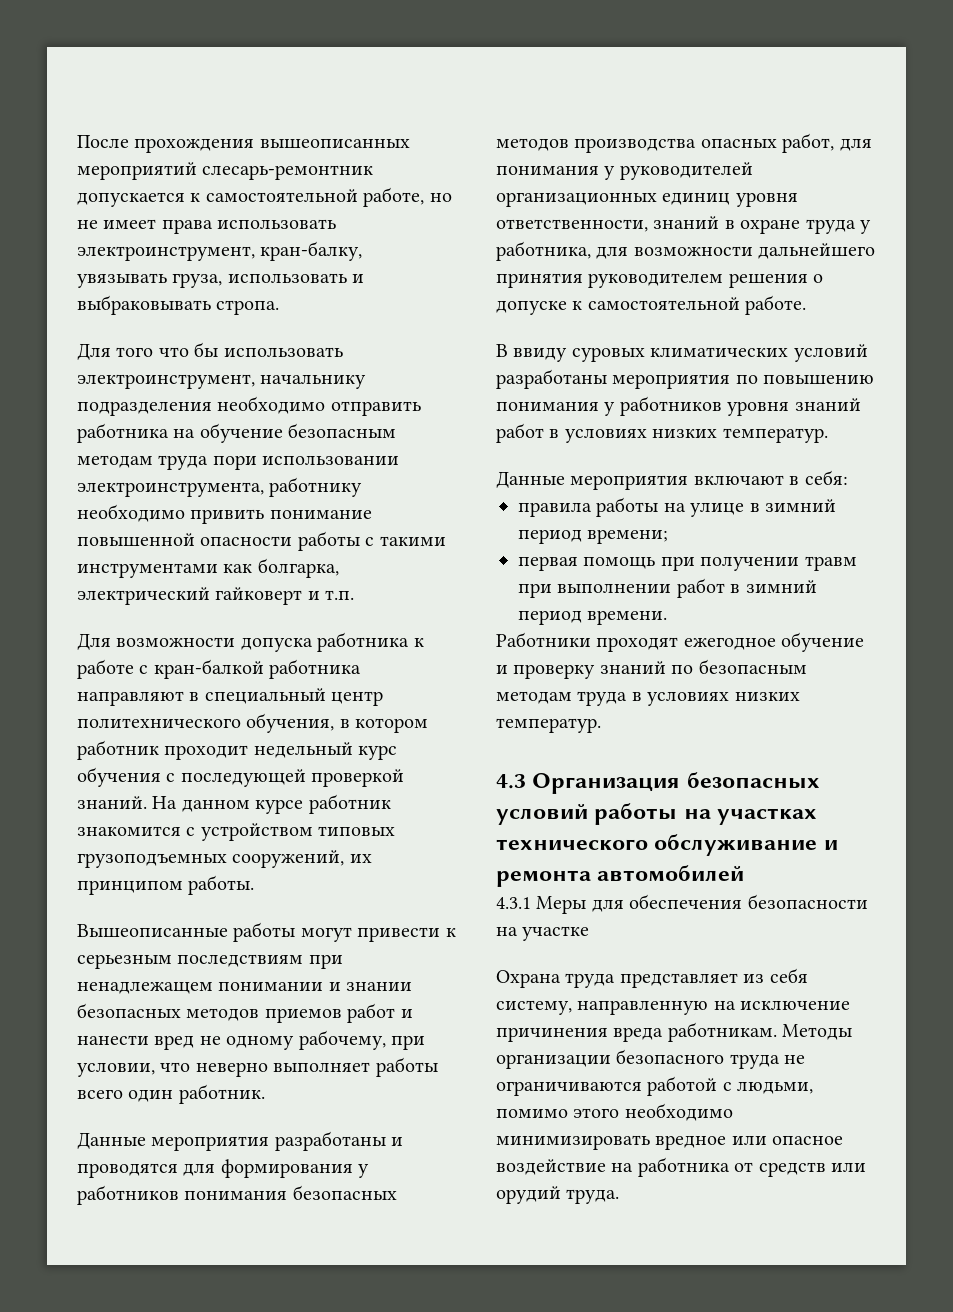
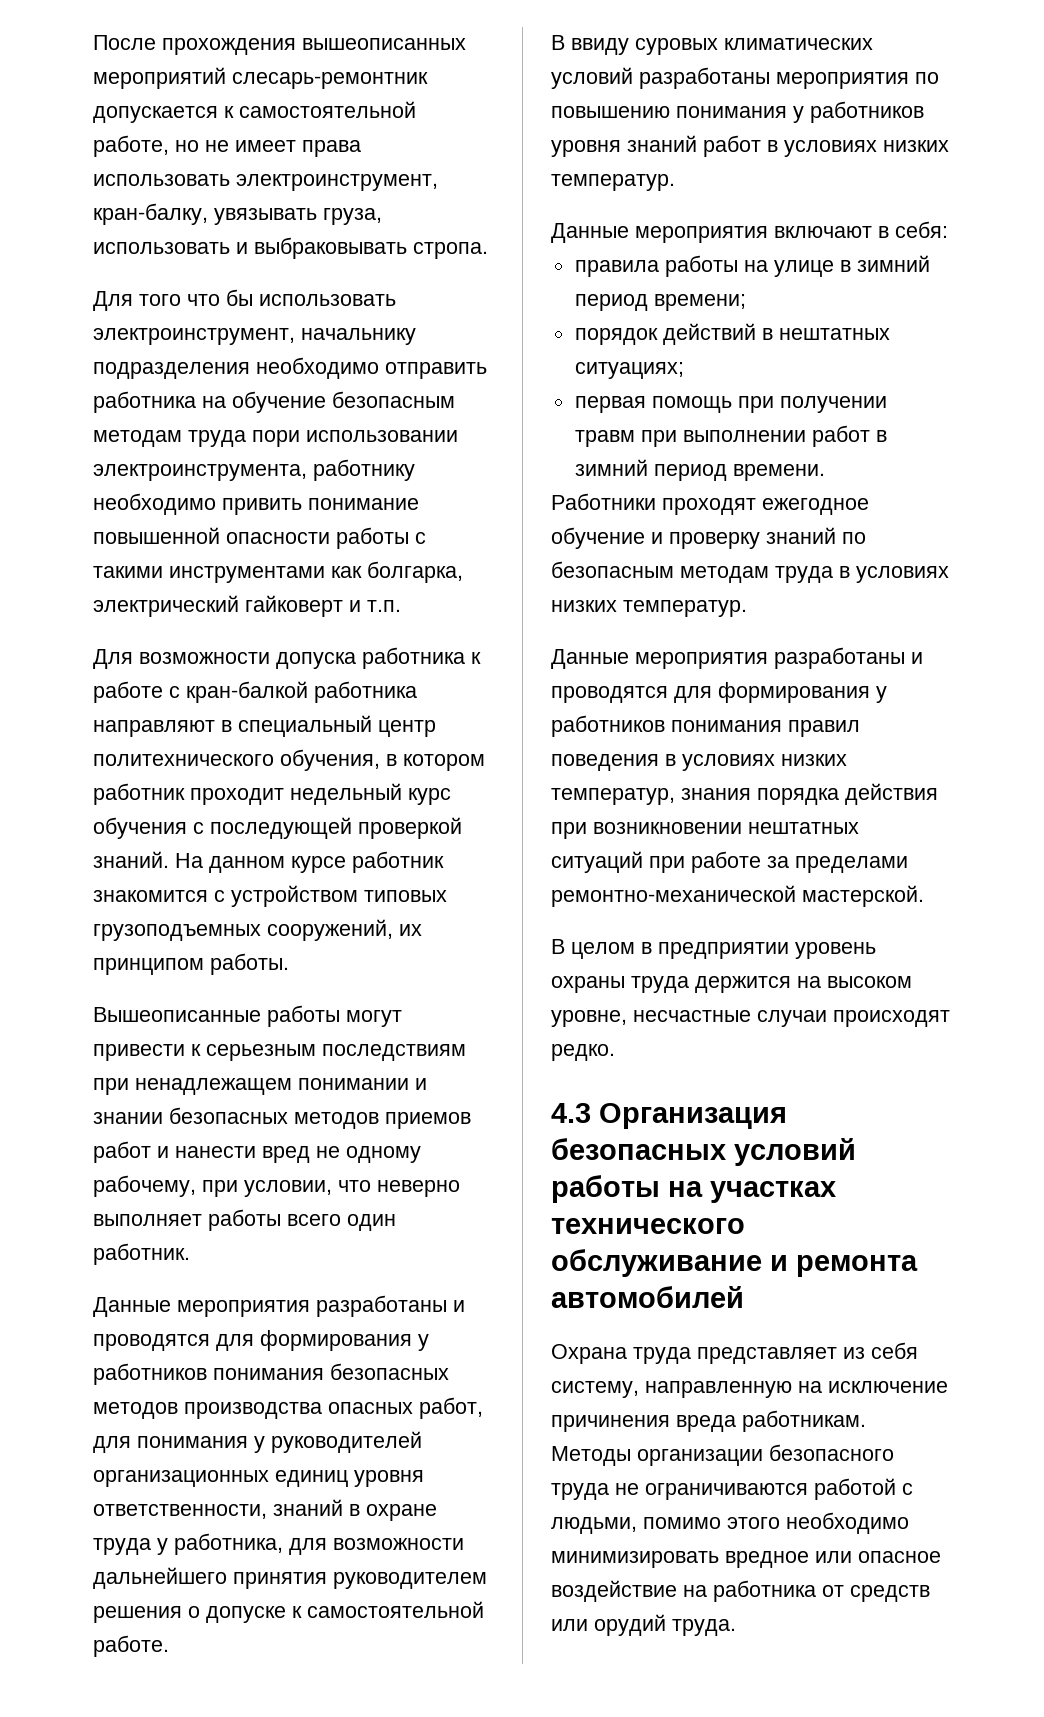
+ порядок действий в нештатных ситуациях;
+ Данные мероприятия разработаны и проводятся для формирования у работников понимания правил поведения в условиях низких температур, знания порядка действия при возникновении нештатных ситуаций при работе за пределами ремонтно-механической мастерской.
+ В целом в предприятии уровень охраны труда держится на высоком уровне, несчастные случаи происходят редко.
- 4.3.1 Меры для обеспечения безопасности на участке

